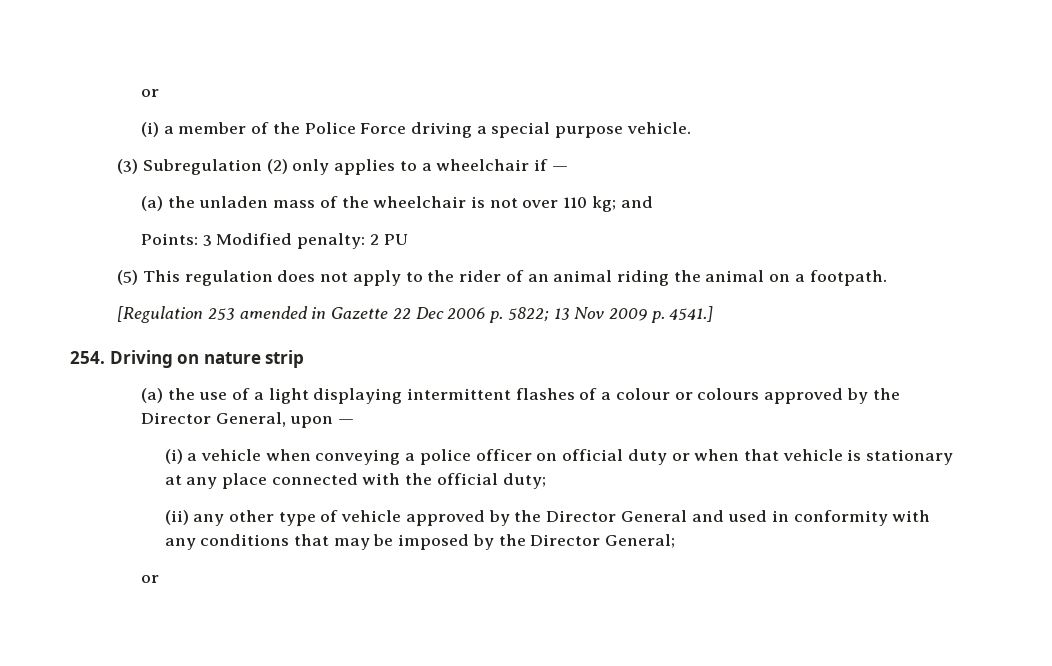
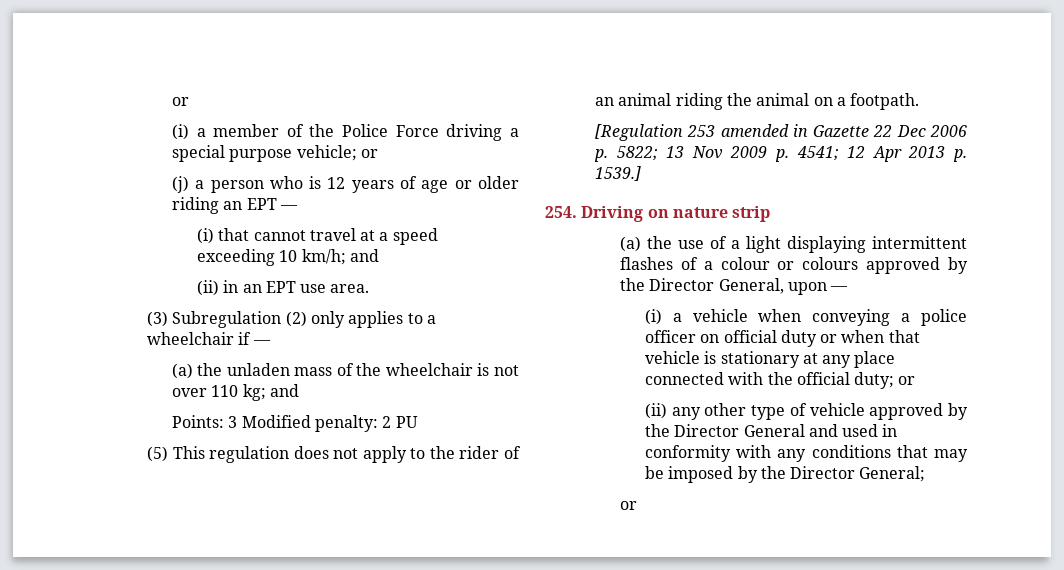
- (i) a member of the Police Force driving a special purpose vehicle.
+ (i) a member of the Police Force driving a special purpose vehicle; or
+ (j) a person who is 12 years of age or older riding an EPT —
+ (i) that cannot travel at a speed exceeding 10 km/h; and
+ (ii) in an EPT use area.
- [Regulation 253 amended in Gazette 22 Dec 2006 p. 5822; 13 Nov 2009 p. 4541.]
+ [Regulation 253 amended in Gazette 22 Dec 2006 p. 5822; 13 Nov 2009 p. 4541; 12 Apr 2013 p. 1539.]
- (i) a vehicle when conveying a police officer on official duty or when that vehicle is stationary at any place connected with the official duty;
+ (i) a vehicle when conveying a police officer on official duty or when that vehicle is stationary at any place connected with the official duty; or

